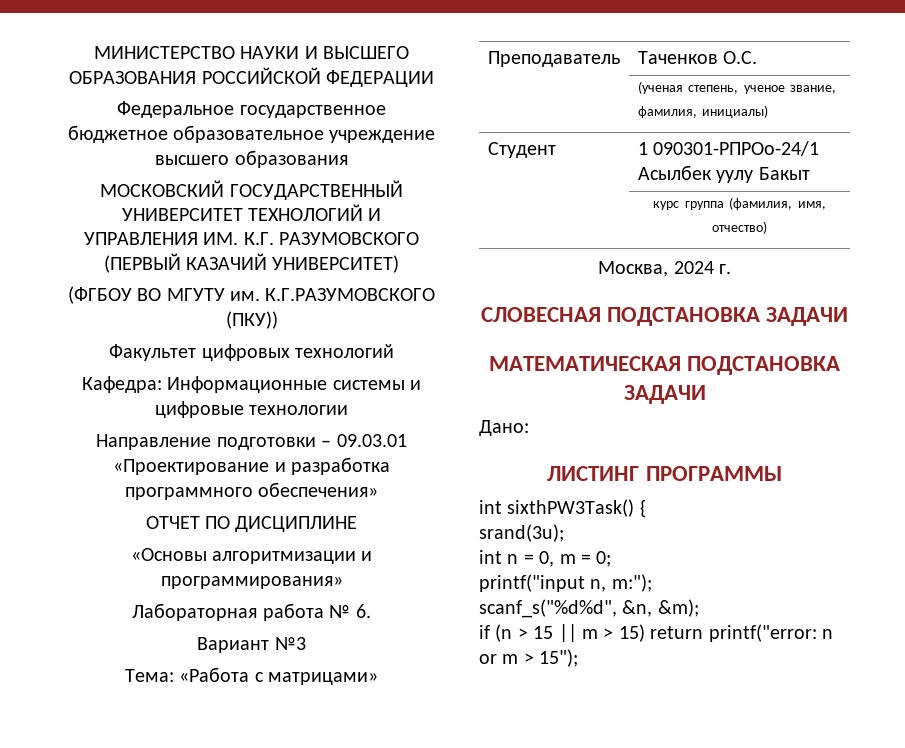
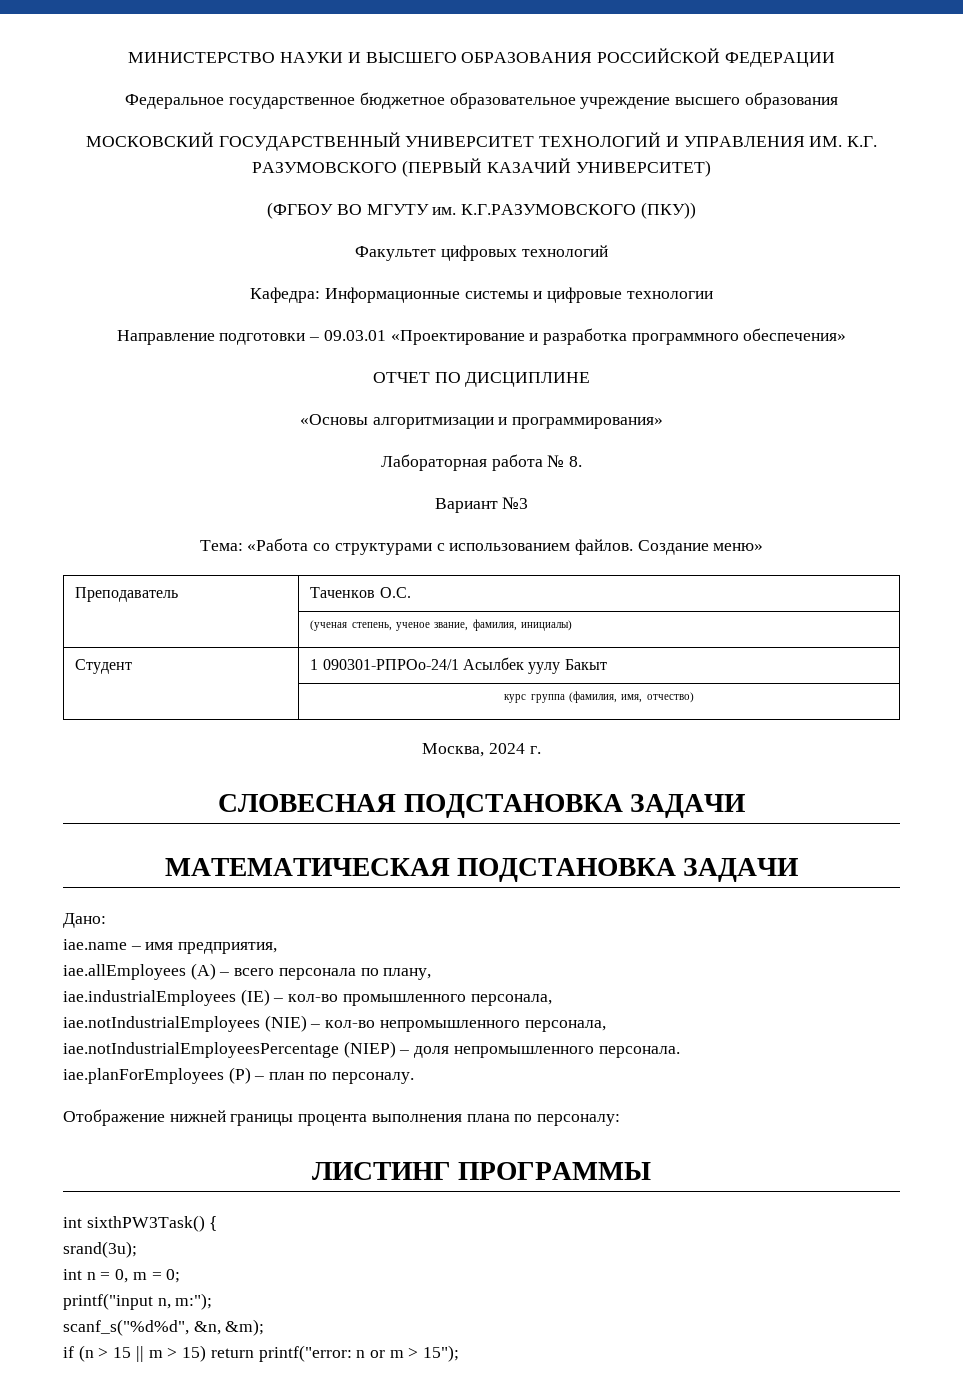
- Лабораторная работа № 6.
+ Лабораторная работа № 8.
- Тема: «Работа с матрицами»
+ Тема: «Работа со структурами с использованием файлов. Создание меню»
+ iae.name – имя предприятия,
+ iae.allEmployees (A) – всего персонала по плану,
+ iae.industrialEmployees (IE) – кол-во промышленного персонала,
+ iae.notIndustrialEmployees (NIE) – кол-во непромышленного персонала,
+ iae.notIndustrialEmployeesPercentage (NIEP) – доля непромышленного персонала.
+ iae.planForEmployees (P) – план по персоналу.
+ Отображение нижней границы процента выполнения плана по персоналу:

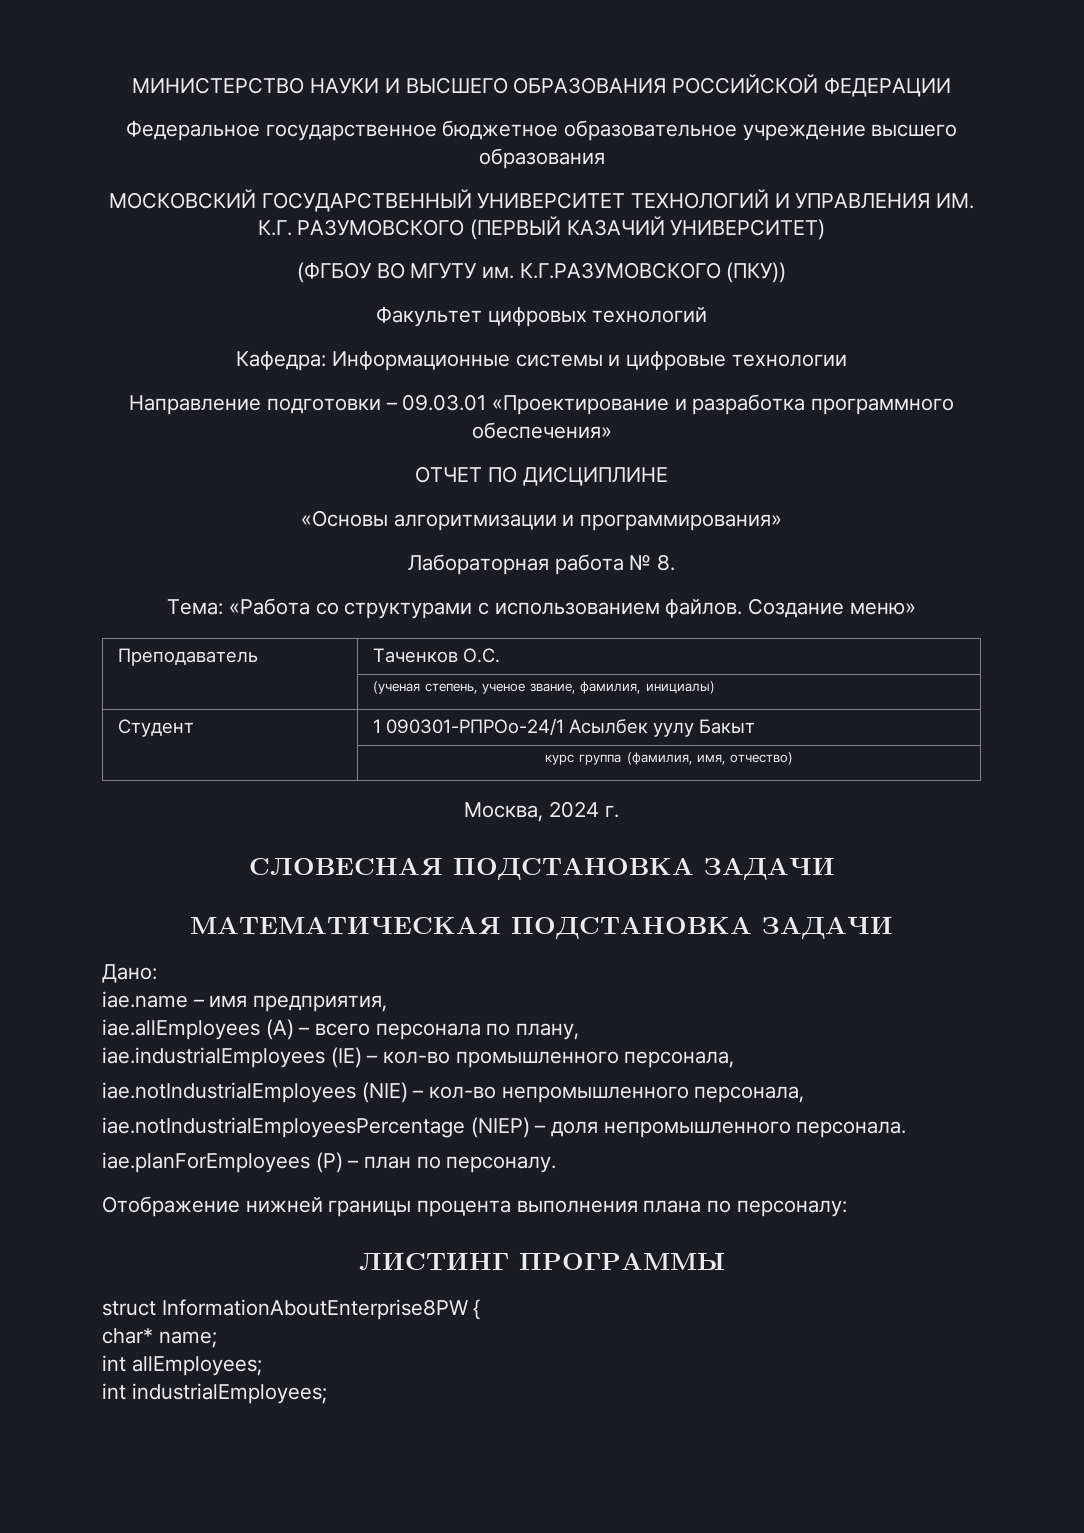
- Вариант №3
- int sixthPW3Task() {
+ struct InformationAboutEnterprise8PW {
- srand(3u);
- int n = 0, m = 0;
- printf("input n, m:");
- scanf_s("%d%d", &n, &m);
- if (n > 15 || m > 15) return printf("error: n or m > 15");
+ char* name;
+ int allEmployees;
+ int industrialEmployees;

